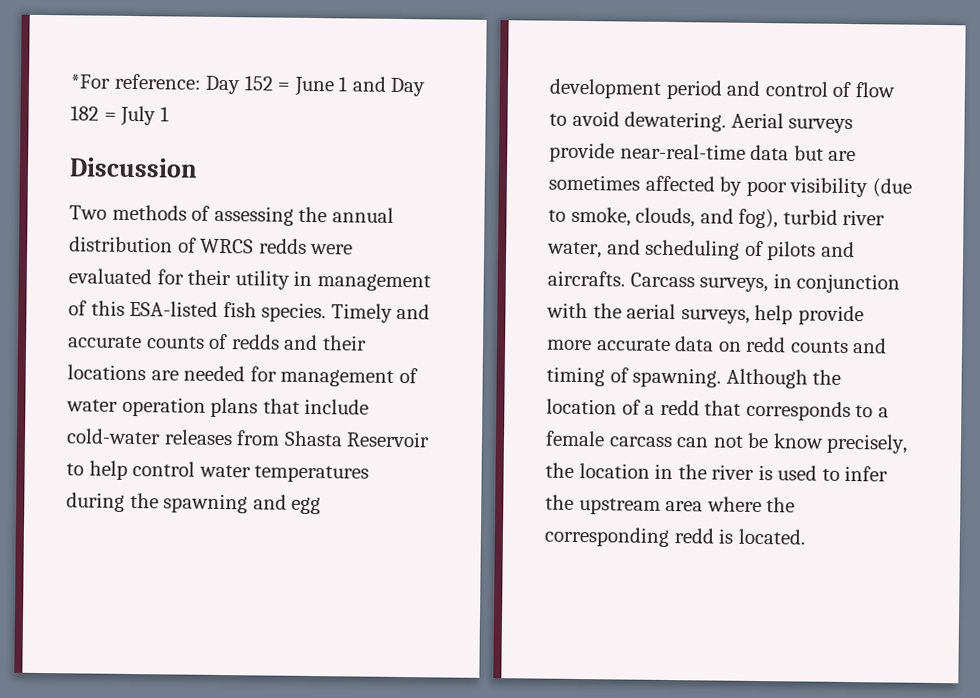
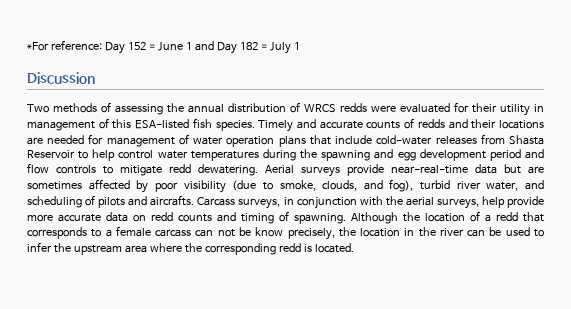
- Timely and accurate counts of redds and their locations are needed for management of water operation plans that include cold-water releases from Shasta Reservoir to help control water temperatures during the spawning and egg development period and control of flow to avoid dewatering.
+ Timely and accurate counts of redds and their locations are needed for management of water operation plans that include cold-water releases from Shasta Reservoir to help control water temperatures during the spawning and egg development period and flow controls to mitigate redd dewatering.
- Although the location of a redd that corresponds to a female carcass can not be know precisely, the location in the river is used to infer the upstream area where the corresponding redd is located.
+ Although the location of a redd that corresponds to a female carcass can not be know precisely, the location in the river can be used to infer the upstream area where the corresponding redd is located.

